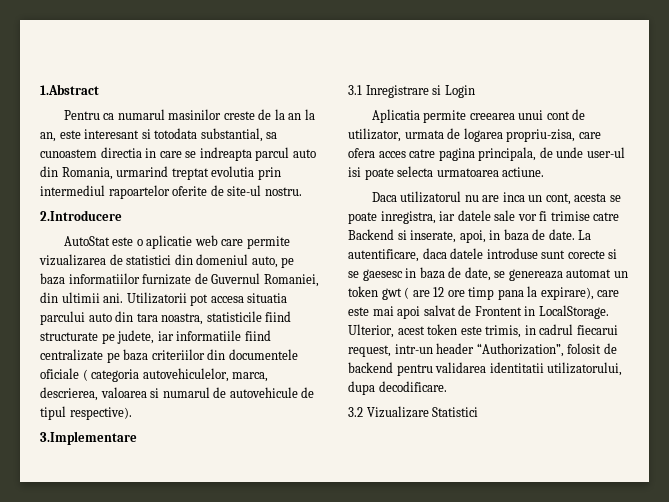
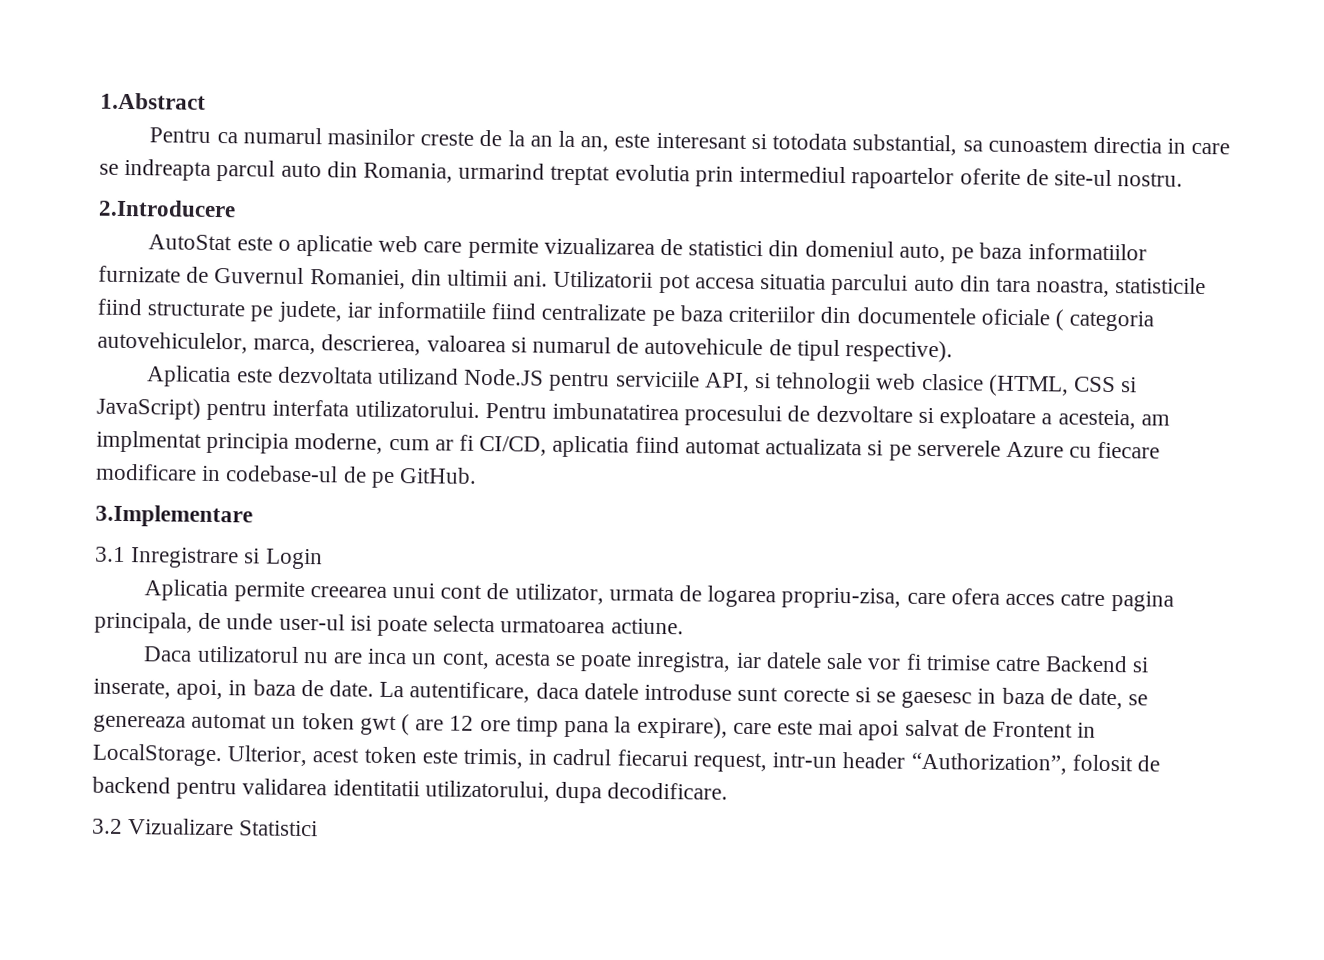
+ Aplicatia este dezvoltata utilizand Node.JS pentru serviciile API, si tehnologii web clasice (HTML, CSS si JavaScript) pentru interfata utilizatorului. Pentru imbunatatirea procesului de dezvoltare si exploatare a acesteia, am implmentat principia moderne, cum ar fi CI/CD, aplicatia fiind automat actualizata si pe serverele Azure cu fiecare modificare in codebase-ul de pe GitHub.

